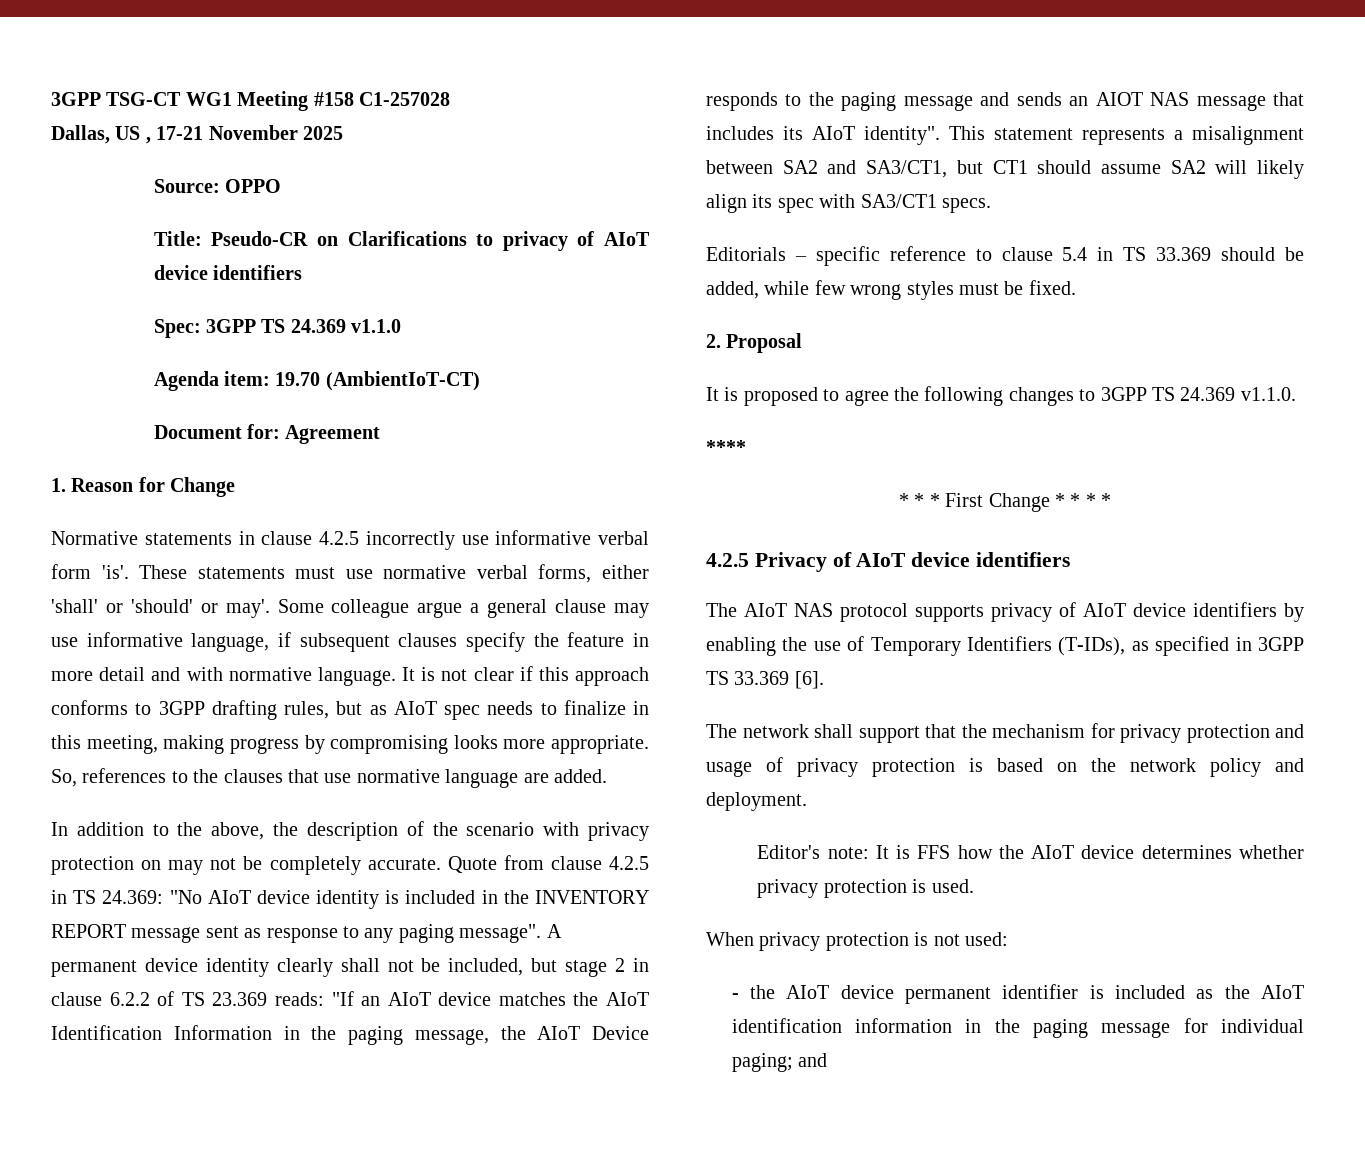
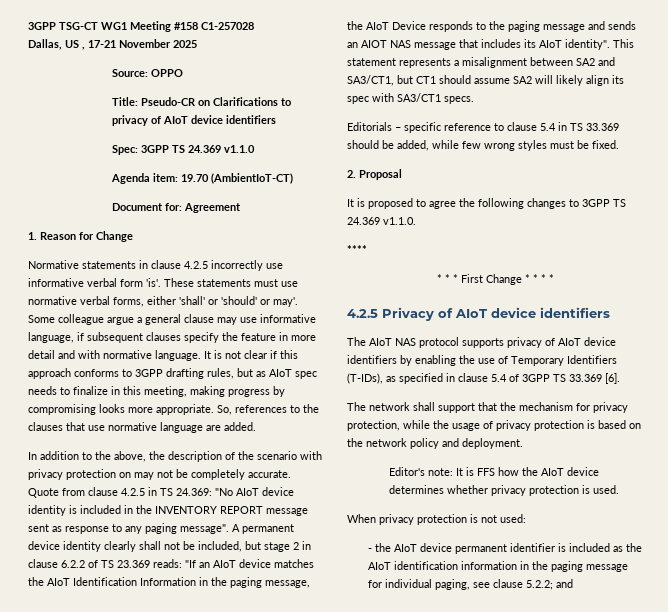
- The AIoT NAS protocol supports privacy of AIoT device identifiers by enabling the use of Temporary Identifiers (T-IDs), as specified in 3GPP TS 33.369 [6].
+ The AIoT NAS protocol supports privacy of AIoT device identifiers by enabling the use of Temporary Identifiers (T-IDs), as specified in clause 5.4 of 3GPP TS 33.369 [6].
- The network shall support that the mechanism for privacy protection and usage of privacy protection is based on the network policy and deployment.
+ The network shall support that the mechanism for privacy protection, while the usage of privacy protection is based on the network policy and deployment.
- - the AIoT device permanent identifier is included as the AIoT identification information in the paging message for individual paging; and
+ - the AIoT device permanent identifier is included as the AIoT identification information in the paging message for individual paging, see clause 5.2.2; and

